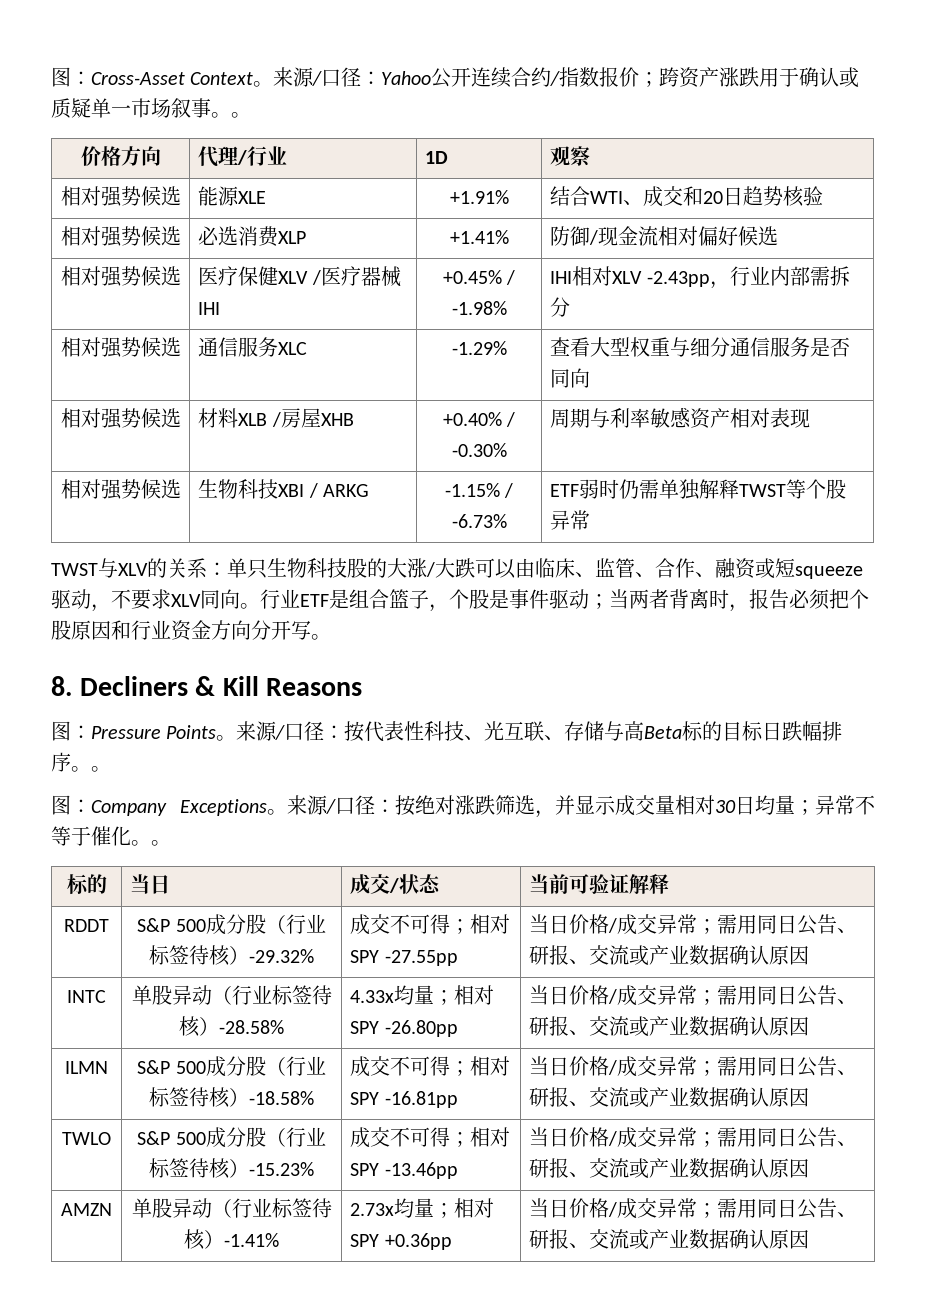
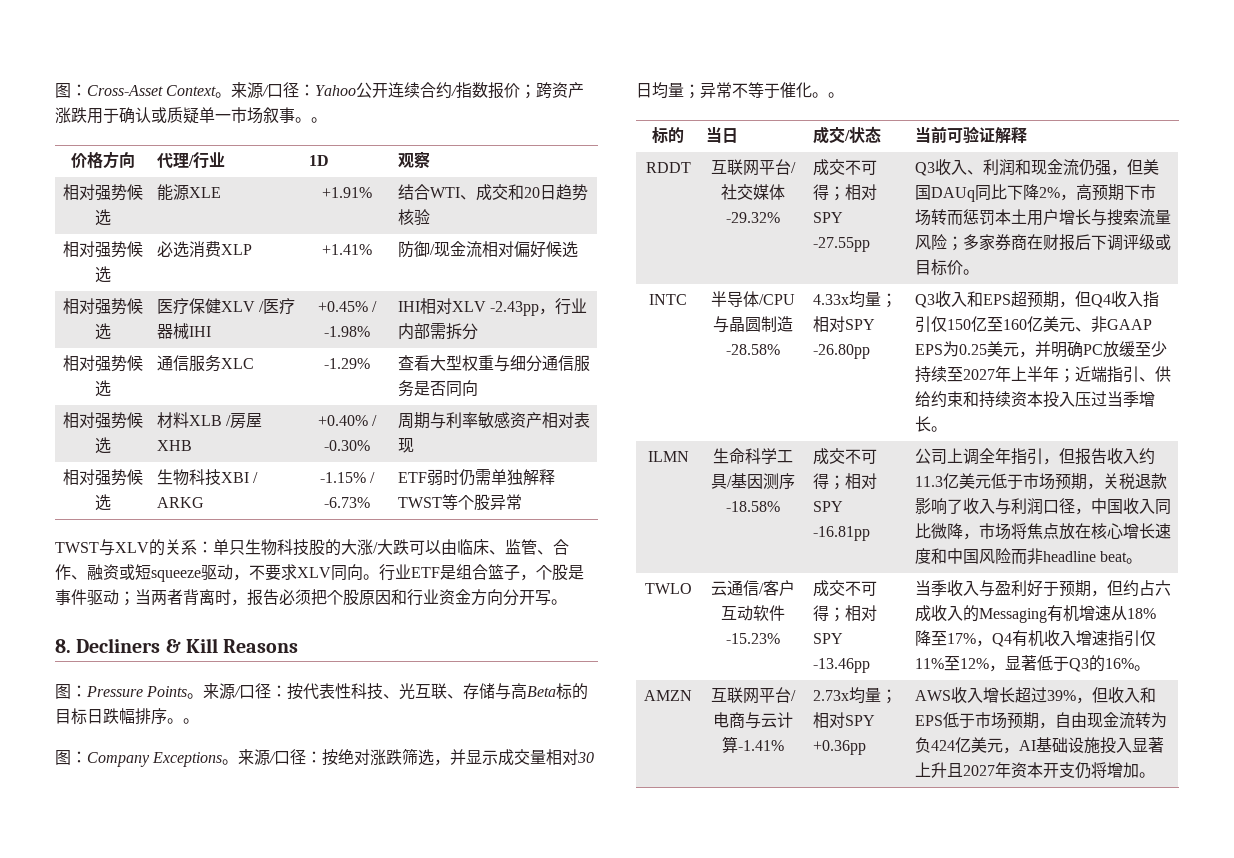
- S&P 500成分股（行业标签待核）-29.32%
+ 互联网平台/社交媒体-29.32%
- 成交不可得；相对SPY -27.55pp | 当日价格/成交异常；需用同日公告、研报、交流或产业数据确认原因
- INTC | 单股异动（行业标签待核）-28.58% | 4.33x均量；相对SPY -26.80pp | 当日价格/成交异常；需用同日公告、研报、交流或产业数据确认原因
- ILMN | S&P 500成分股（行业标签待核）-18.58% | 成交不可得；相对SPY -16.81pp | 当日价格/成交异常；需用同日公告、研报、交流或产业数据确认原因
- TWLO | S&P 500成分股（行业标签待核）-15.23% | 成交不可得；相对SPY -13.46pp | 当日价格/成交异常；需用同日公告、研报、交流或产业数据确认原因
- AMZN | 单股异动（行业标签待核）-1.41% | 2.73x均量；相对SPY +0.36pp | 当日价格/成交异常；需用同日公告、研报、交流或产业数据确认原因
+ 成交不可得；相对SPY -27.55pp | Q3收入、利润和现金流仍强，但美国DAUq同比下降2%，高预期下市场转而惩罚本土用户增长与搜索流量风险；多家券商在财报后下调评级或目标价。
+ INTC | 半导体/CPU与晶圆制造-28.58% | 4.33x均量；相对SPY -26.80pp | Q3收入和EPS超预期，但Q4收入指引仅150亿至160亿美元、非GAAP EPS为0.25美元，并明确PC放缓至少持续至2027年上半年；近端指引、供给约束和持续资本投入压过当季增长。
+ ILMN | 生命科学工具/基因测序-18.58% | 成交不可得；相对SPY -16.81pp | 公司上调全年指引，但报告收入约11.3亿美元低于市场预期，关税退款影响了收入与利润口径，中国收入同比微降，市场将焦点放在核心增长速度和中国风险而非headline beat。
+ TWLO | 云通信/客户互动软件-15.23% | 成交不可得；相对SPY -13.46pp | 当季收入与盈利好于预期，但约占六成收入的Messaging有机增速从18%降至17%，Q4有机收入增速指引仅11%至12%，显著低于Q3的16%。
+ AMZN | 互联网平台/电商与云计算-1.41% | 2.73x均量；相对SPY +0.36pp | AWS收入增长超过39%，但收入和EPS低于市场预期，自由现金流转为负424亿美元，AI基础设施投入显著上升且2027年资本开支仍将增加。

